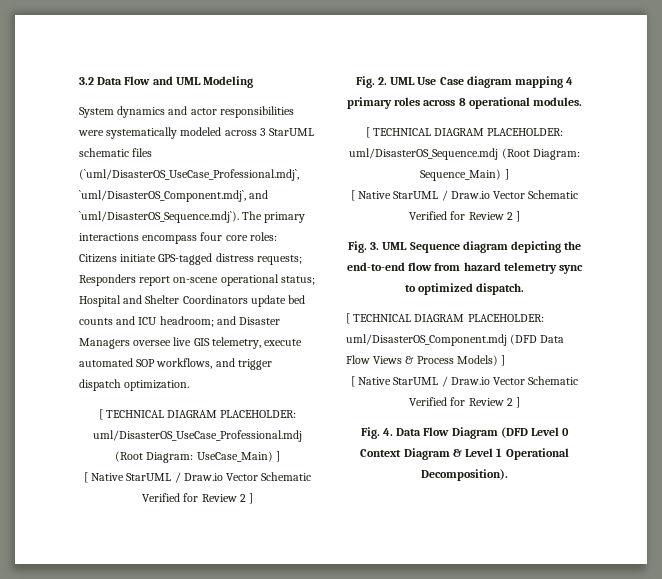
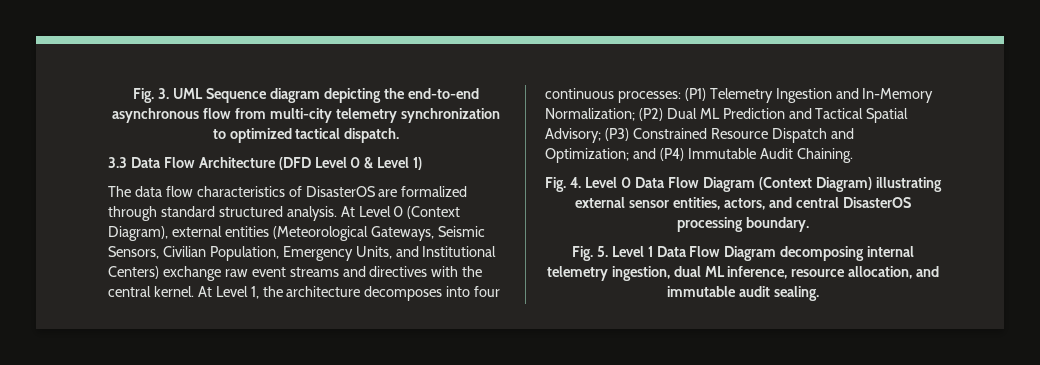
- 3.2 Data Flow and UML Modeling
- System dynamics and actor responsibilities were systematically modeled across 3 StarUML schematic files (`uml/DisasterOS_UseCase_Professional.mdj`, `uml/DisasterOS_Component.mdj`, and `uml/DisasterOS_Sequence.mdj`). The primary interactions encompass four core roles: Citizens initiate GPS-tagged distress requests; Responders report on-scene operational status; Hospital and Shelter Coordinators update bed counts and ICU headroom; and Disaster Managers oversee live GIS telemetry, execute automated SOP workflows, and trigger dispatch optimization.
- [ TECHNICAL DIAGRAM PLACEHOLDER: uml/DisasterOS_UseCase_Professional.mdj (Root Diagram: UseCase_Main) ]
- [ Native StarUML / Draw.io Vector Schematic Verified for Review 2 ]
- Fig. 2. UML Use Case diagram mapping 4 primary roles across 8 operational modules.
- [ TECHNICAL DIAGRAM PLACEHOLDER: uml/DisasterOS_Sequence.mdj (Root Diagram: Sequence_Main) ]
- [ Native StarUML / Draw.io Vector Schematic Verified for Review 2 ]
- Fig. 3. UML Sequence diagram depicting the end-to-end flow from hazard telemetry sync to optimized dispatch.
+ Fig. 3. UML Sequence diagram depicting the end-to-end asynchronous flow from multi-city telemetry synchronization to optimized tactical dispatch.
- [ TECHNICAL DIAGRAM PLACEHOLDER: uml/DisasterOS_Component.mdj (DFD Data Flow Views & Process Models) ]
- [ Native StarUML / Draw.io Vector Schematic Verified for Review 2 ]
+ 3.3 Data Flow Architecture (DFD Level 0 & Level 1)
+ The data flow characteristics of DisasterOS are formalized through standard structured analysis. At Level 0 (Context Diagram), external entities (Meteorological Gateways, Seismic Sensors, Civilian Population, Emergency Units, and Institutional Centers) exchange raw event streams and directives with the central kernel. At Level 1, the architecture decomposes into four continuous processes: (P1) Telemetry Ingestion and In-Memory Normalization; (P2) Dual ML Prediction and Tactical Spatial Advisory; (P3) Constrained Resource Dispatch and Optimization; and (P4) Immutable Audit Chaining.
- Fig. 4. Data Flow Diagram (DFD Level 0 Context Diagram & Level 1 Operational Decomposition).
+ Fig. 4. Level 0 Data Flow Diagram (Context Diagram) illustrating external sensor entities, actors, and central DisasterOS processing boundary.
+ Fig. 5. Level 1 Data Flow Diagram decomposing internal telemetry ingestion, dual ML inference, resource allocation, and immutable audit sealing.

